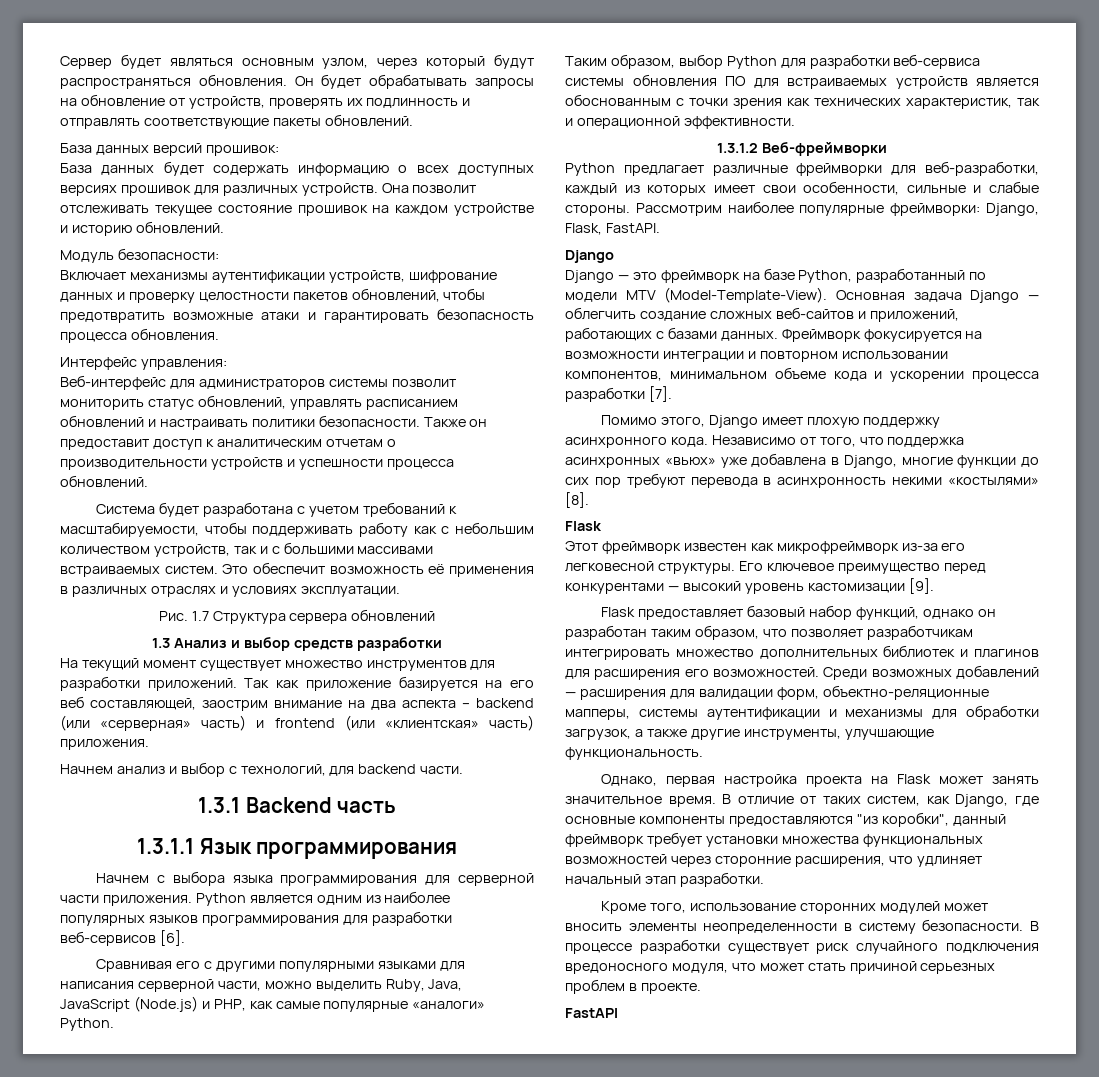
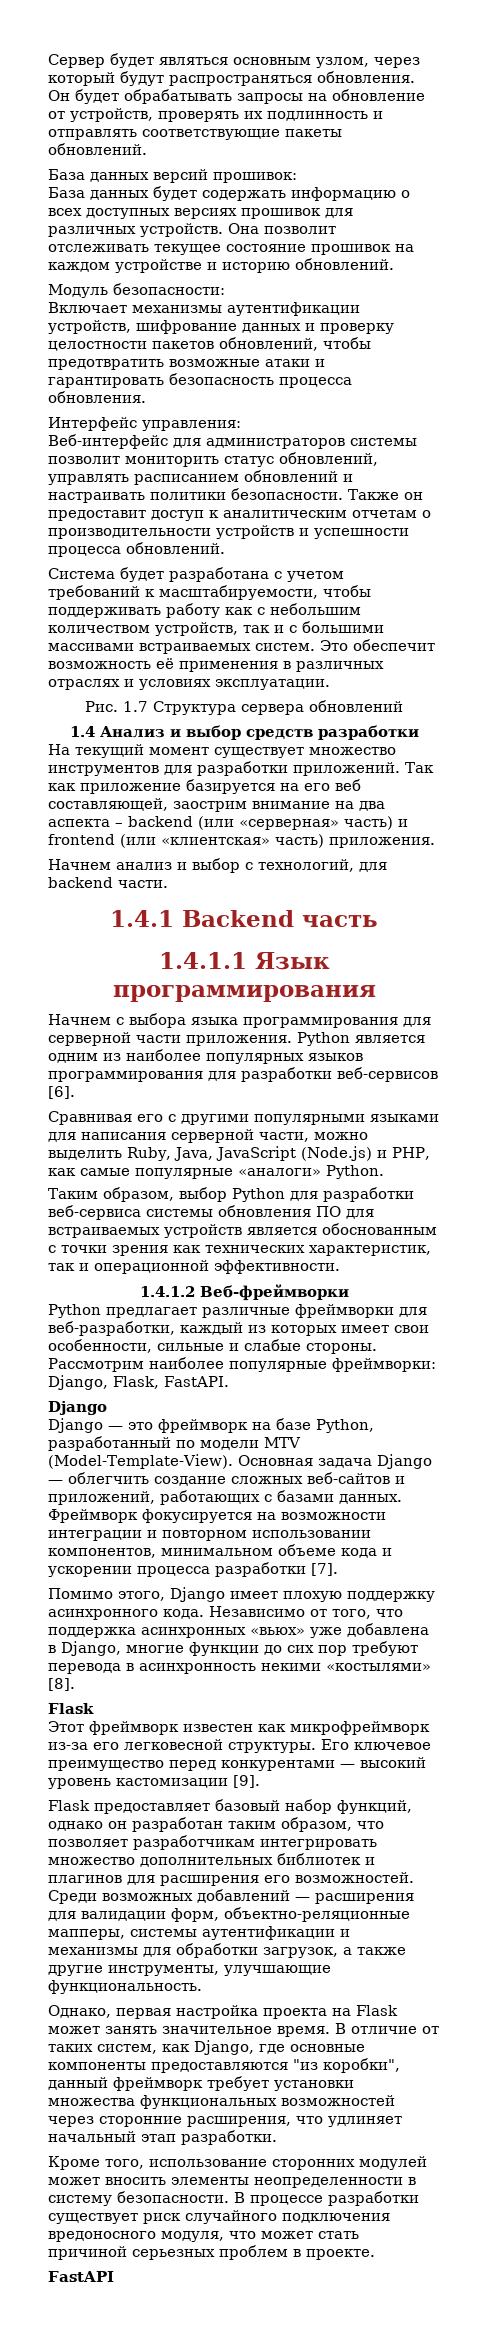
- 1.3 Анализ и выбор средств разработки
+ 1.4 Анализ и выбор средств разработки
- 1.3.1 Backend часть
+ 1.4.1 Backend часть
- 1.3.1.1 Язык программирования
+ 1.4.1.1 Язык программирования
- 1.3.1.2 Веб-фреймворки
+ 1.4.1.2 Веб-фреймворки

